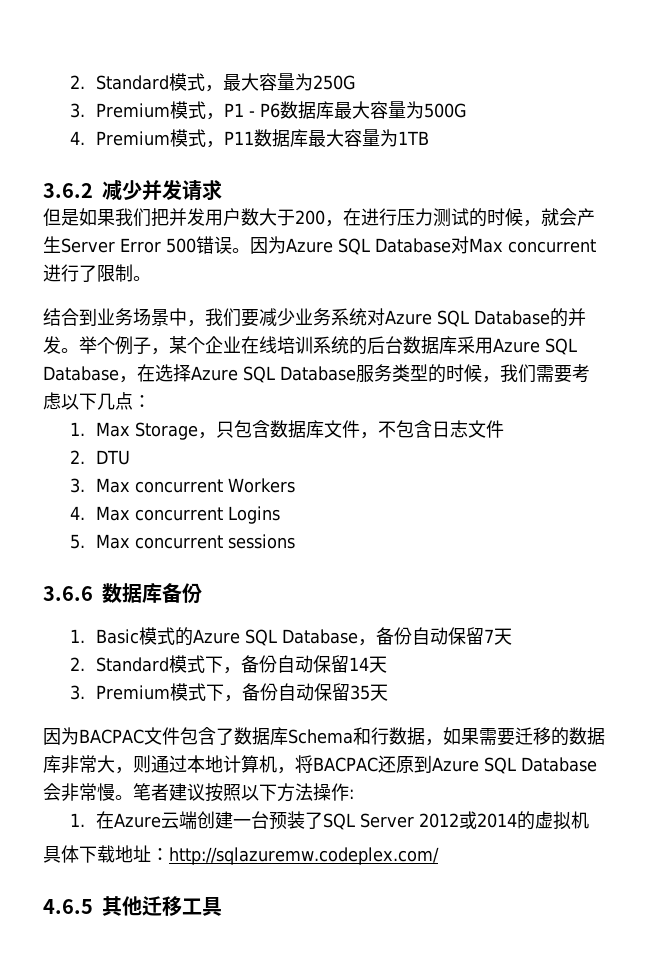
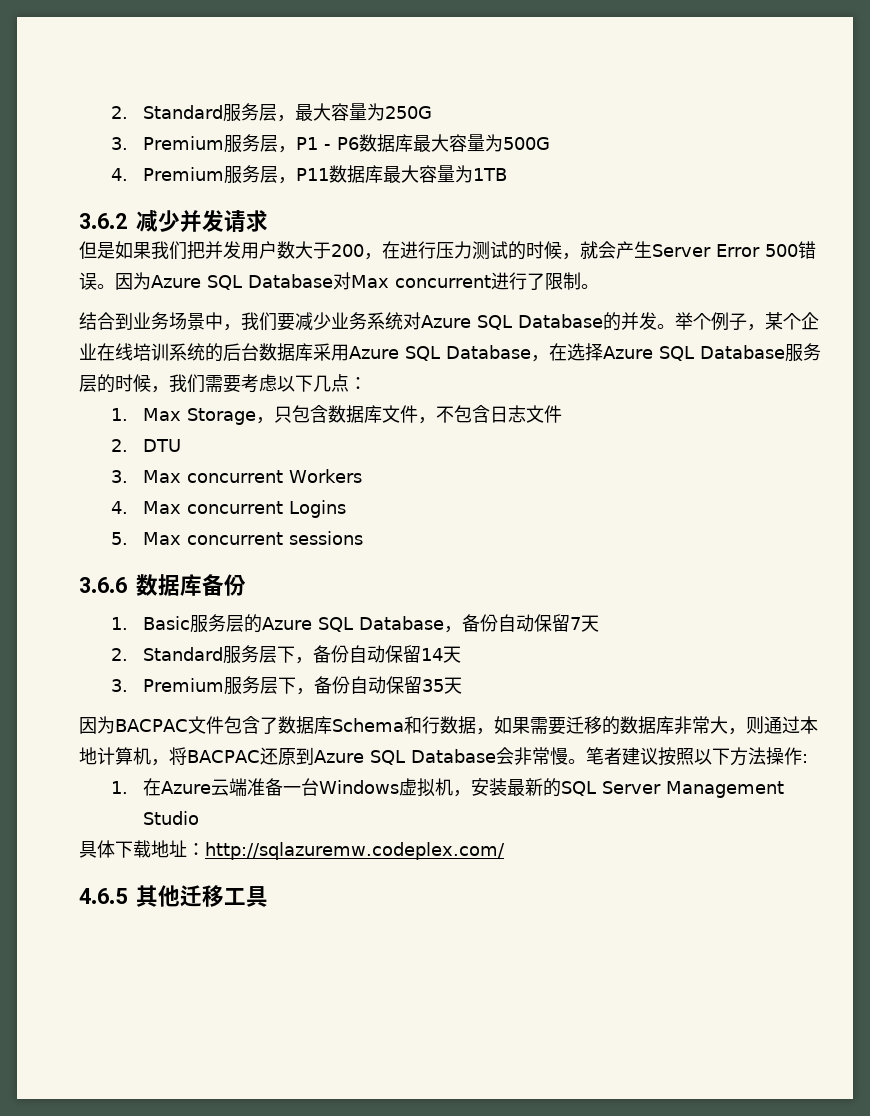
- 2. Standard模式，最大容量为250G
+ 2. Standard服务层，最大容量为250G
- 3. Premium模式，P1 - P6数据库最大容量为500G
+ 3. Premium服务层，P1 - P6数据库最大容量为500G
- 4. Premium模式，P11数据库最大容量为1TB
+ 4. Premium服务层，P11数据库最大容量为1TB
- 举个例子，某个企业在线培训系统的后台数据库采用Azure SQL Database，在选择Azure SQL Database服务类型的时候，我们需要考虑以下几点：
+ 举个例子，某个企业在线培训系统的后台数据库采用Azure SQL Database，在选择Azure SQL Database服务层的时候，我们需要考虑以下几点：
- 1. Basic模式的Azure SQL Database，备份自动保留7天
+ 1. Basic服务层的Azure SQL Database，备份自动保留7天
- 2. Standard模式下，备份自动保留14天
+ 2. Standard服务层下，备份自动保留14天
- 3. Premium模式下，备份自动保留35天
+ 3. Premium服务层下，备份自动保留35天
- 1.在Azure云端创建一台预装了SQL Server 2012或2014的虚拟机
+ 1.在Azure云端准备一台Windows虚拟机，安装最新的SQL Server Management Studio

